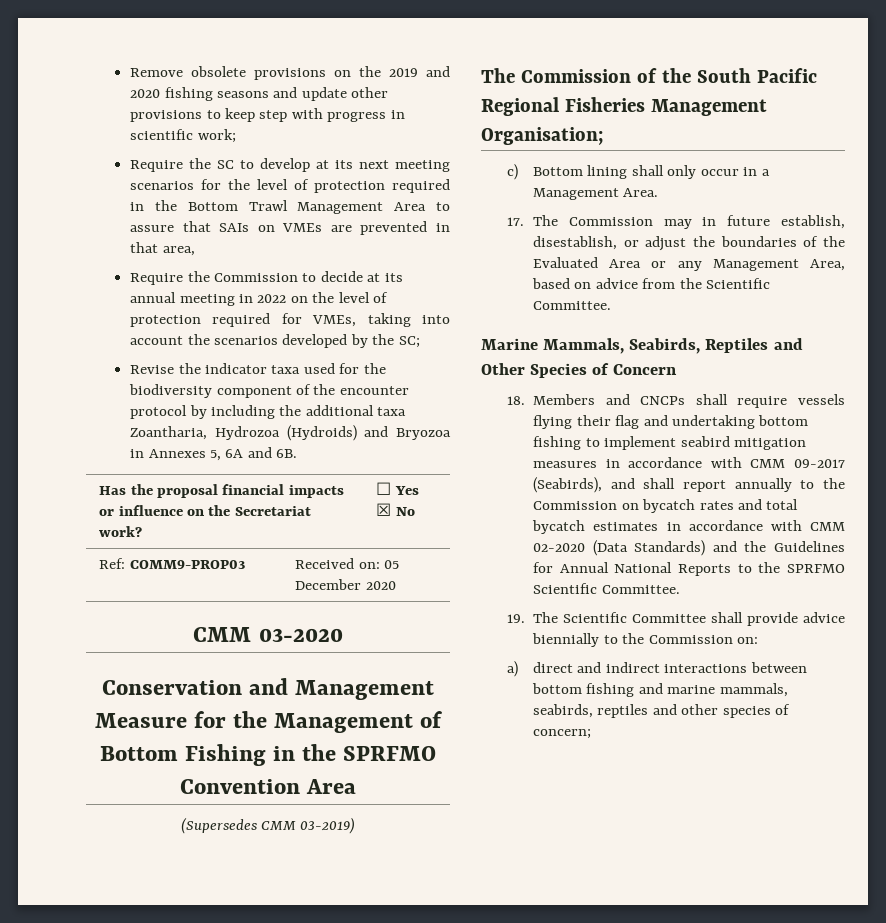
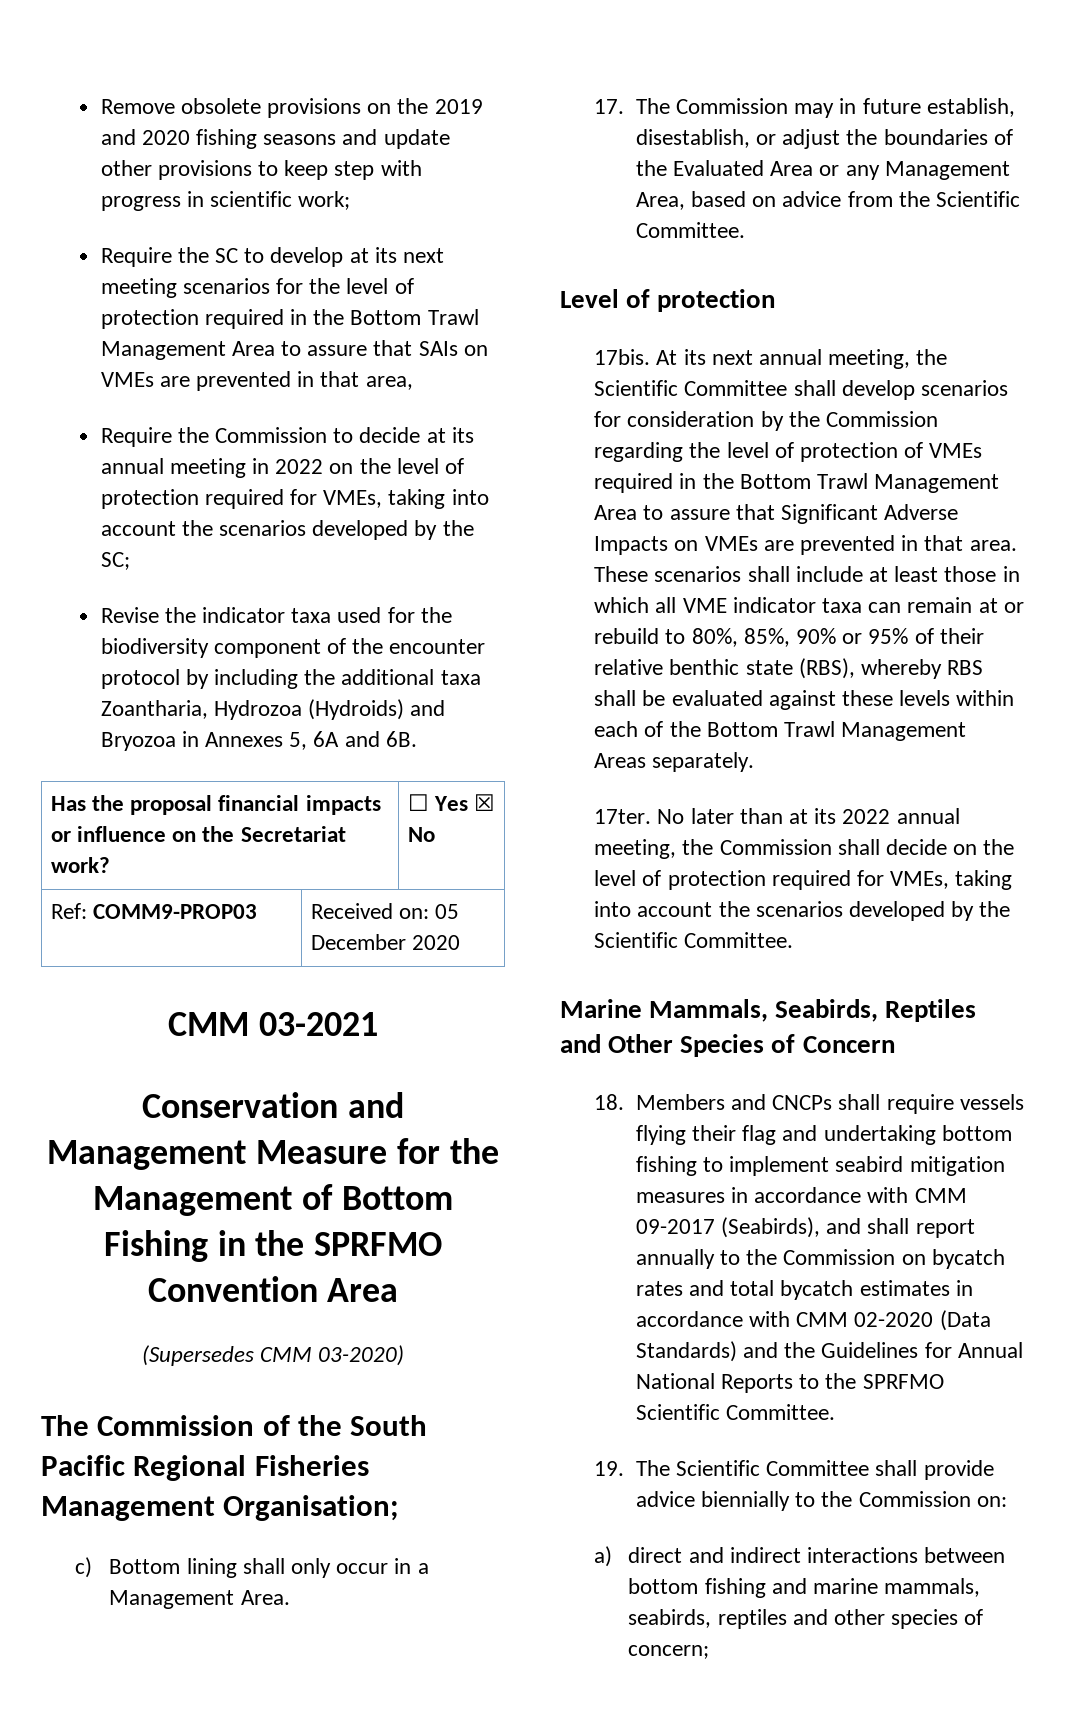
- CMM 03-2020
+ CMM 03-2021
- (Supersedes CMM 03-2019)
+ (Supersedes CMM 03-2020)
+ Level of protection
+ 17bis. At its next annual meeting, the Scientific Committee shall develop scenarios for consideration by the Commission regarding the level of protection of VMEs required in the Bottom Trawl Management Area to assure that Significant Adverse Impacts on VMEs are prevented in that area. These scenarios shall include at least those in which all VME indicator taxa can remain at or rebuild to 80%, 85%, 90% or 95% of their relative benthic state (RBS), whereby RBS shall be evaluated against these levels within each of the Bottom Trawl Management Areas separately.
+ 17ter. No later than at its 2022 annual meeting, the Commission shall decide on the level of protection required for VMEs, taking into account the scenarios developed by the Scientific Committee.

